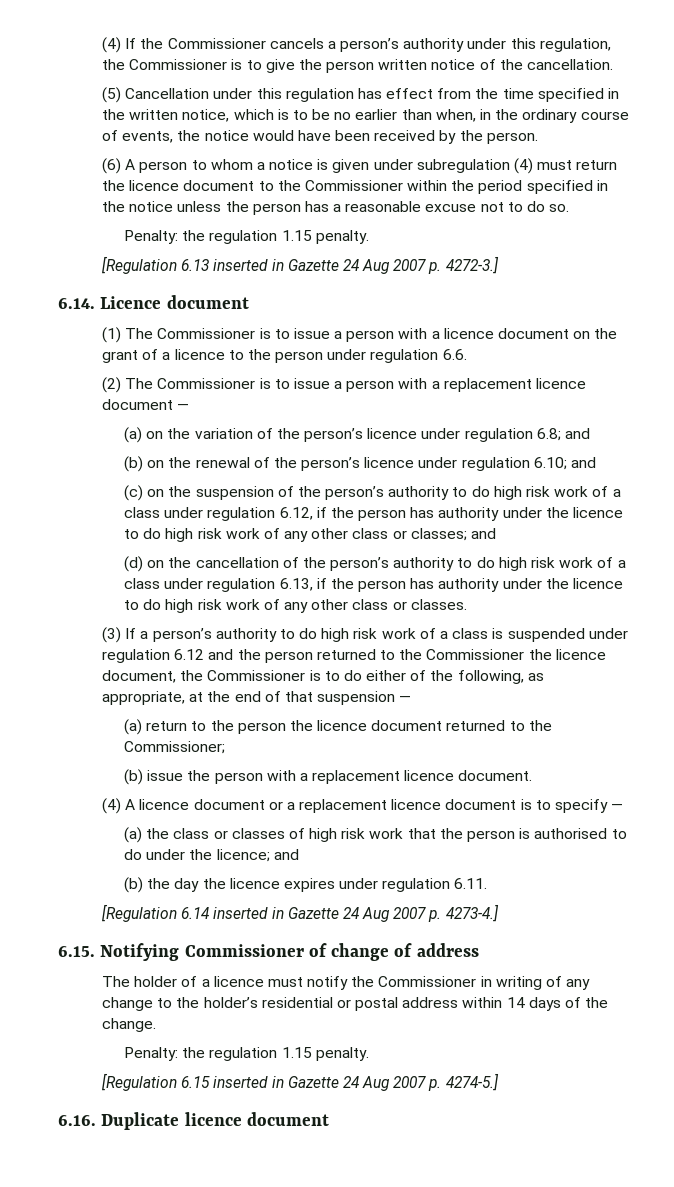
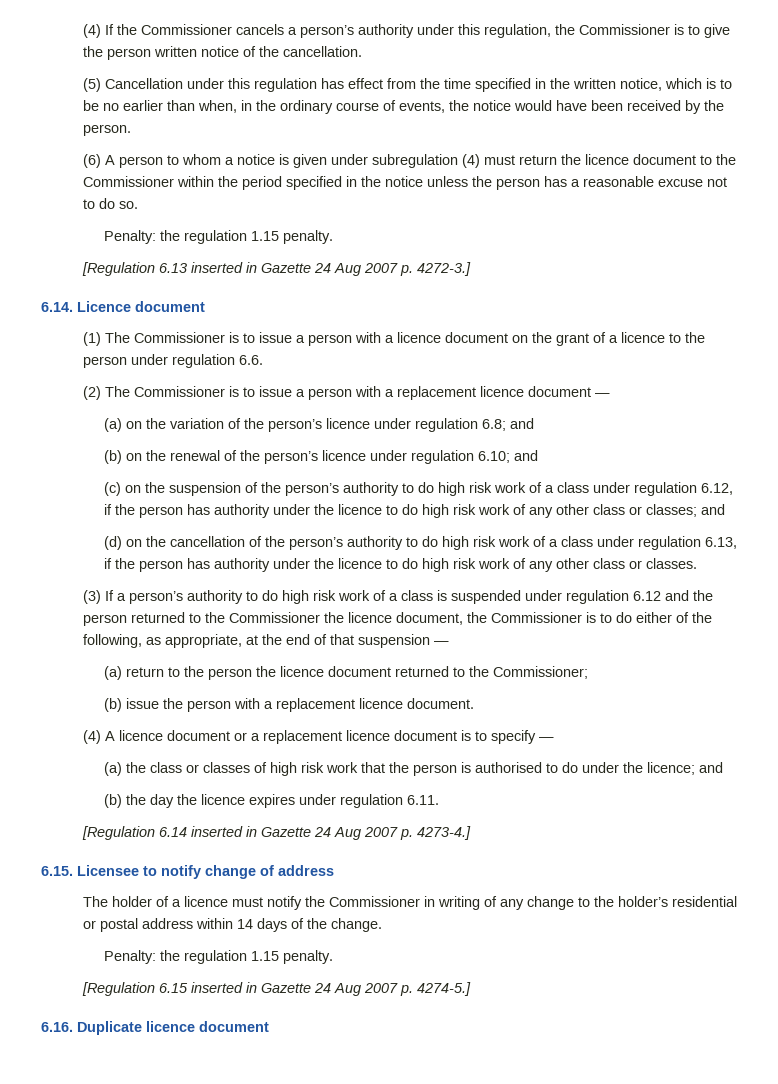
- 6.15. Notifying Commissioner of change of address
+ 6.15. Licensee to notify change of address

